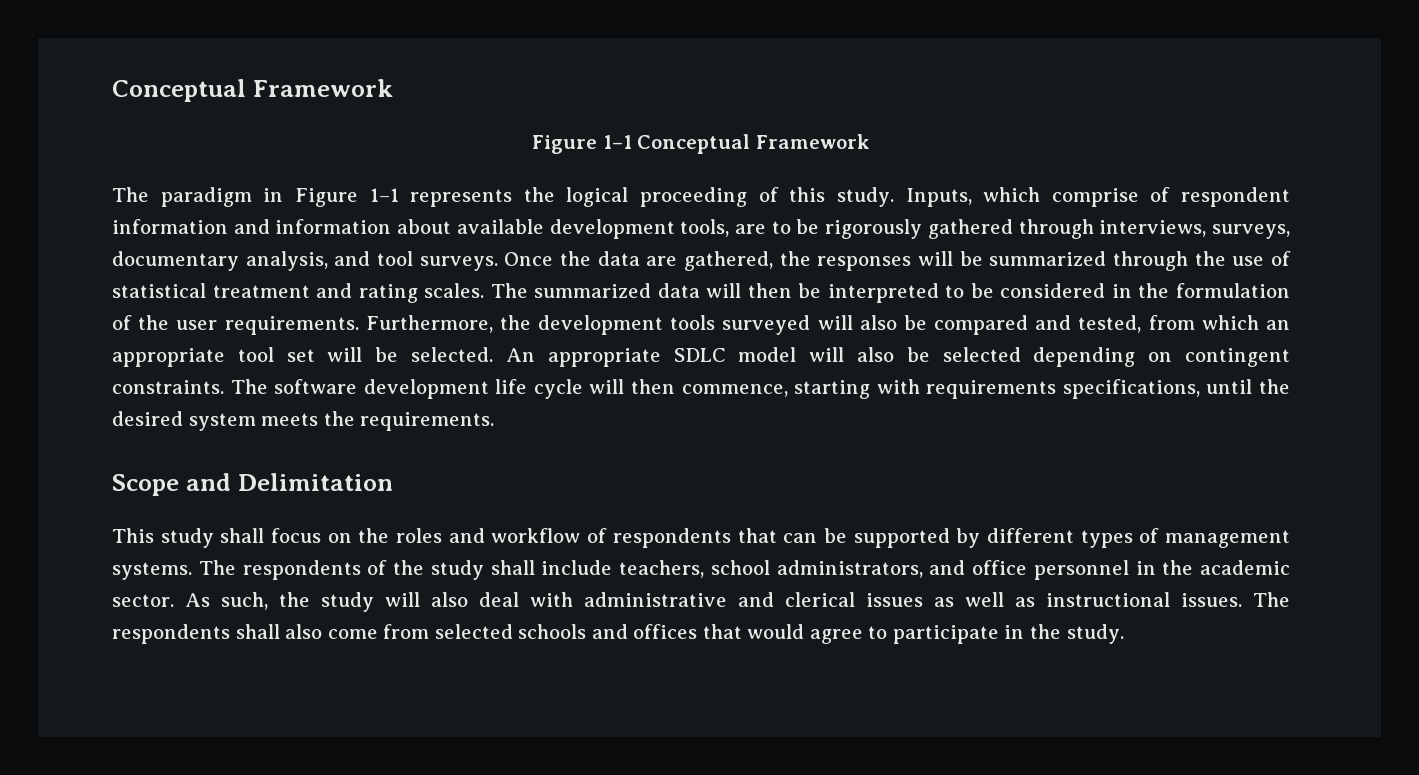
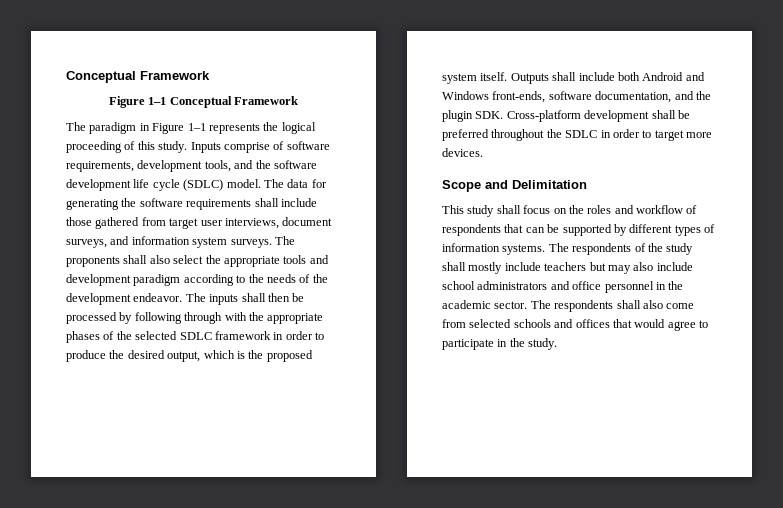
- Inputs, which comprise of respondent information and information about available development tools, are to be rigorously gathered through interviews, surveys, documentary analysis, and tool surveys. Once the data are gathered, the responses will be summarized through the use of statistical treatment and rating scales. The summarized data will then be interpreted to be considered in the formulation of the user requirements. Furthermore, the development tools surveyed will also be compared and tested, from which an appropriate tool set will be selected. An appropriate SDLC model will also be selected depending on contingent constraints. The software development life cycle will then commence, starting with requirements specifications, until the desired system meets the requirements.
+ Inputs comprise of software requirements, development tools, and the software development life cycle (SDLC) model. The data for generating the software requirements shall include those gathered from target user interviews, document surveys, and information system surveys. The proponents shall also select the appropriate tools and development paradigm according to the needs of the development endeavor. The inputs shall then be processed by following through with the appropriate phases of the selected SDLC framework in order to produce the desired output, which is the proposed system itself. Outputs shall include both Android and Windows front-ends, software documentation, and the plugin SDK. Cross-platform development shall be preferred throughout the SDLC in order to target more devices.
- This study shall focus on the roles and workflow of respondents that can be supported by different types of management systems.
+ This study shall focus on the roles and workflow of respondents that can be supported by different types of information systems.
- The respondents of the study shall include teachers, school administrators, and office personnel in the academic sector.
+ The respondents of the study shall mostly include teachers but may also include school administrators and office personnel in the academic sector.
- As such, the study will also deal with administrative and clerical issues as well as instructional issues.

